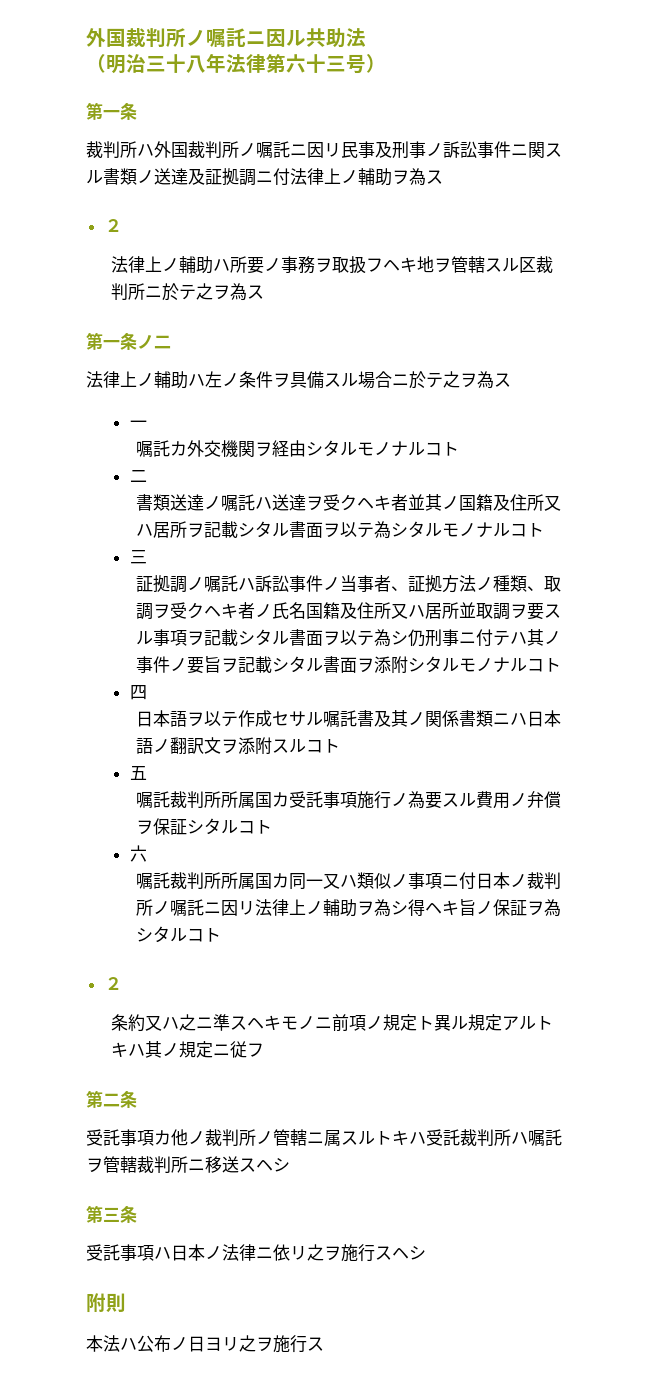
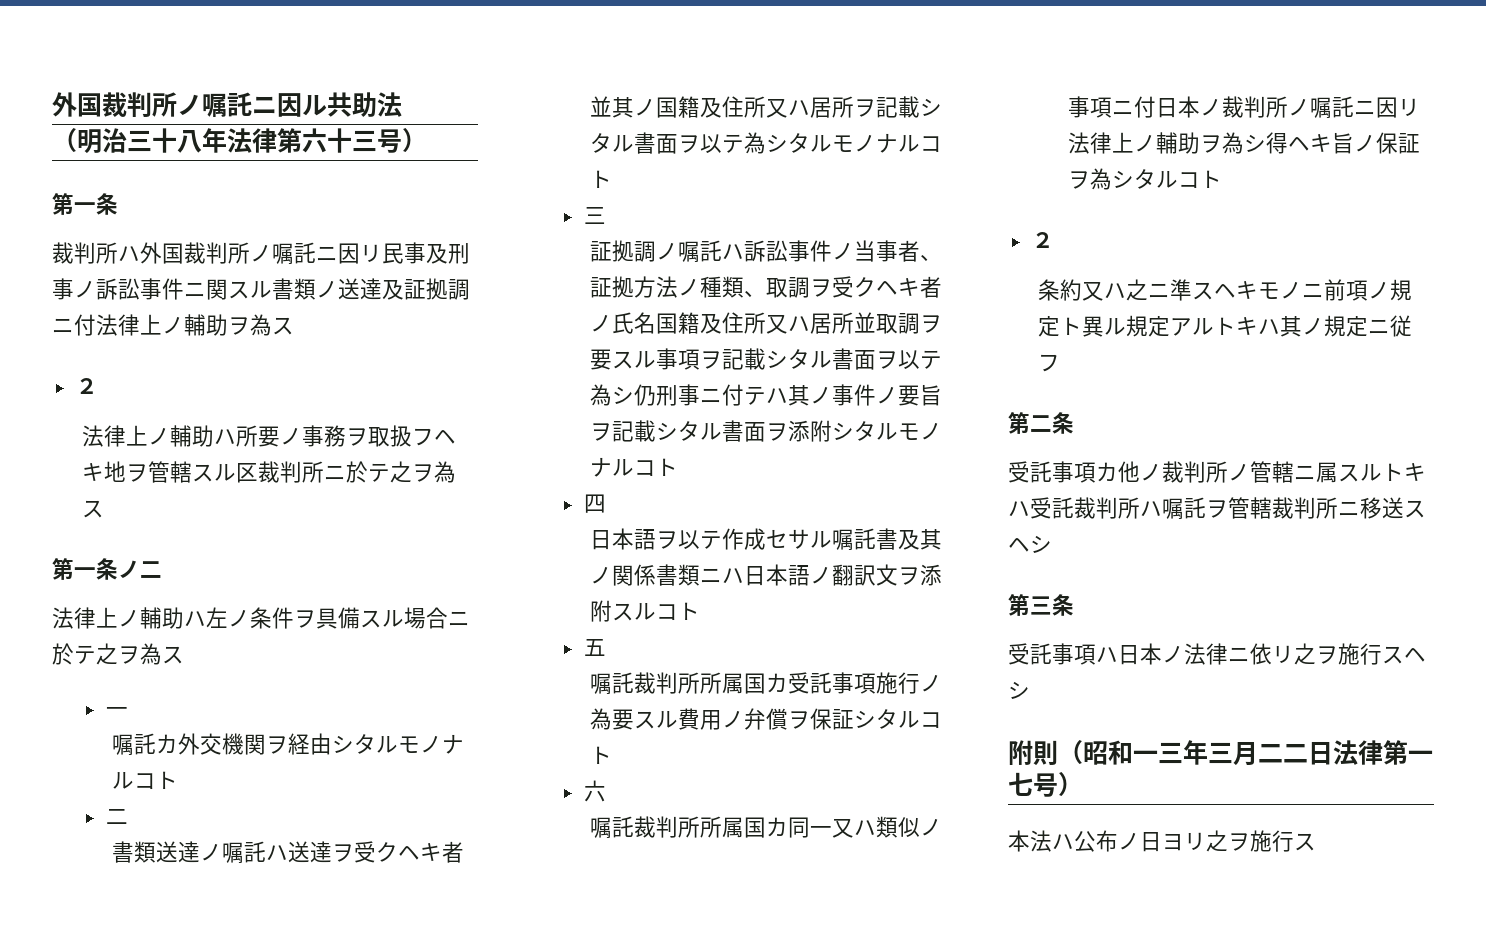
- 附則
+ 附則（昭和一三年三月二二日法律第一七号）

